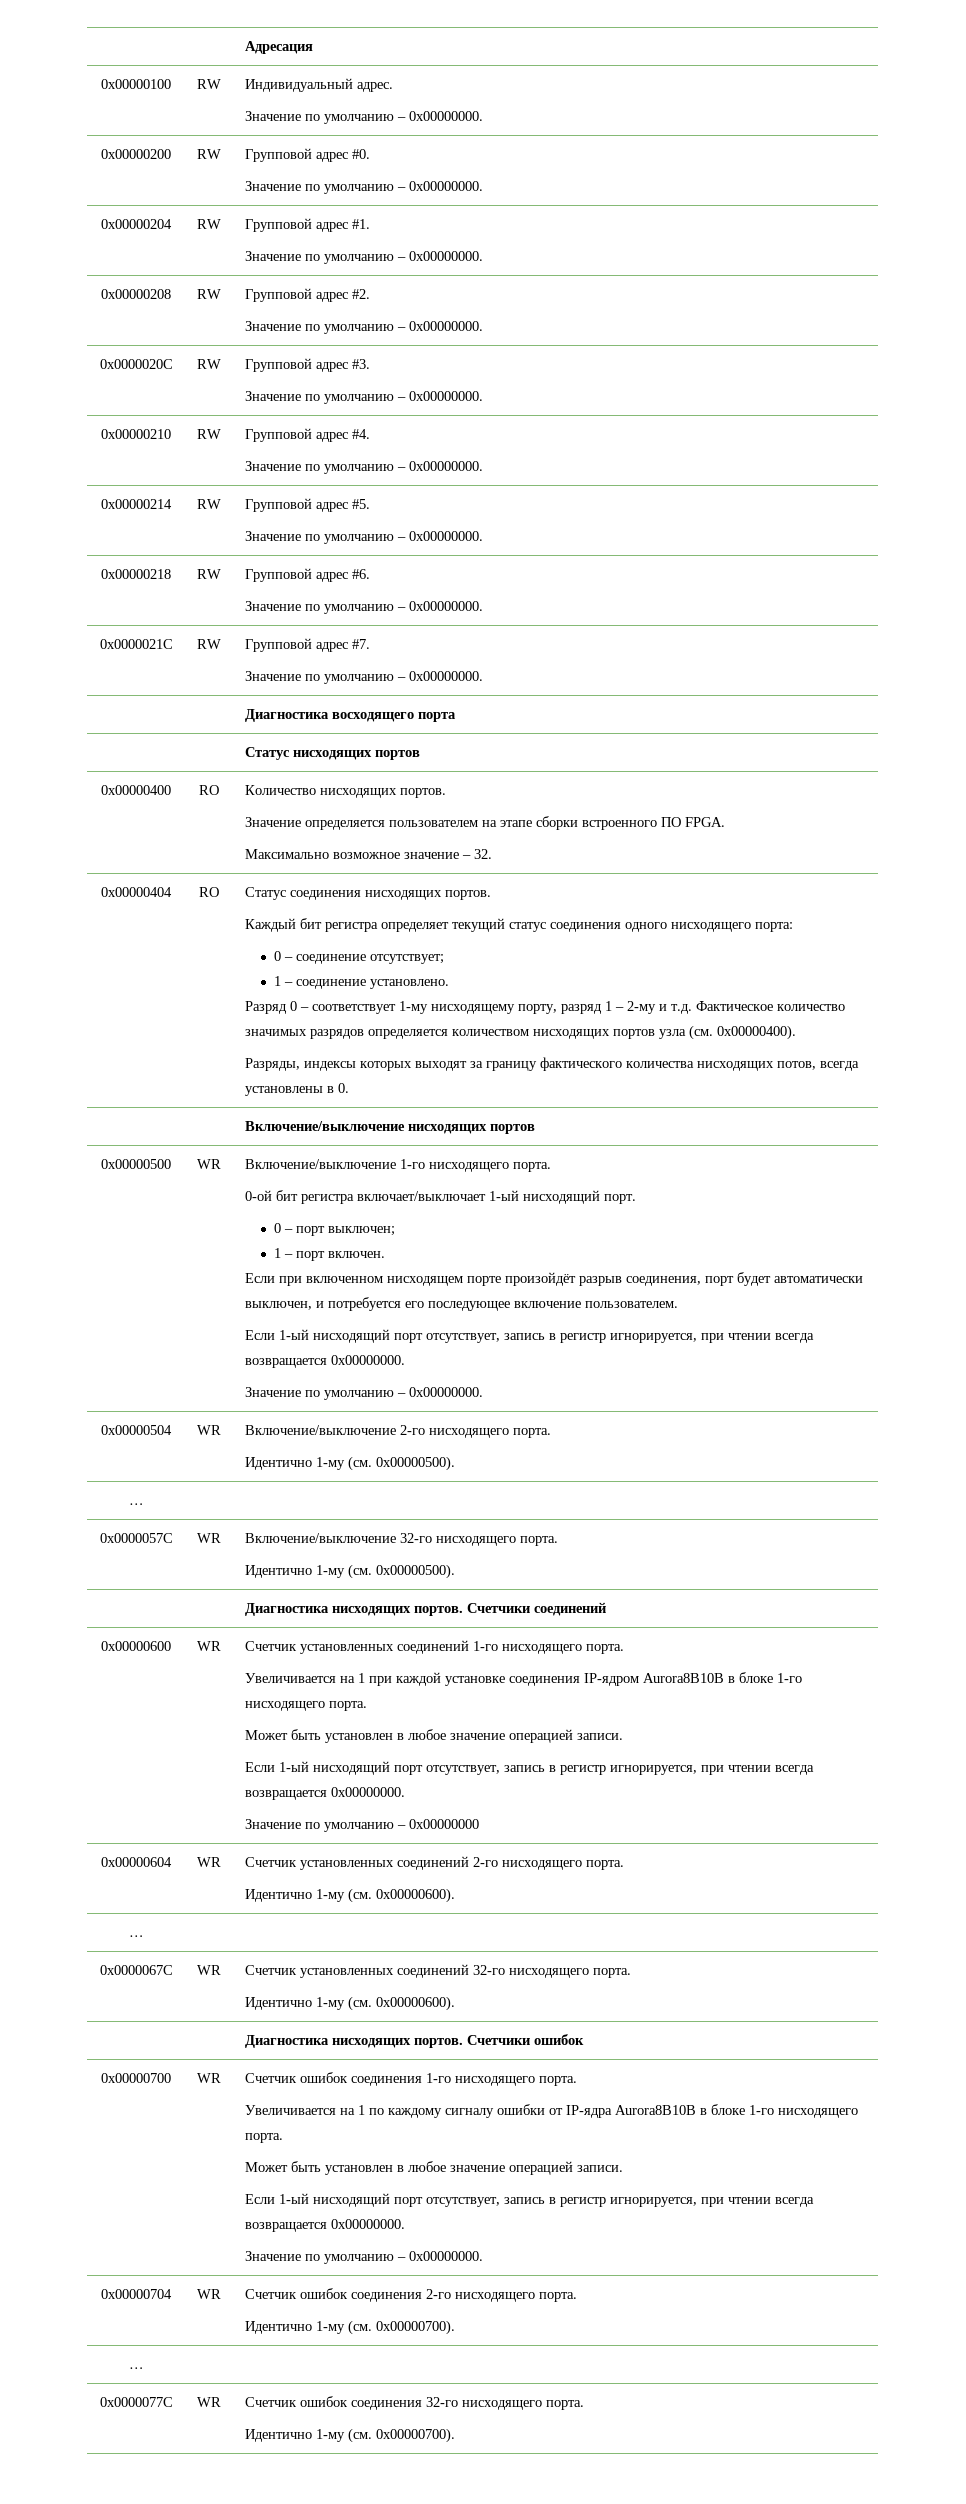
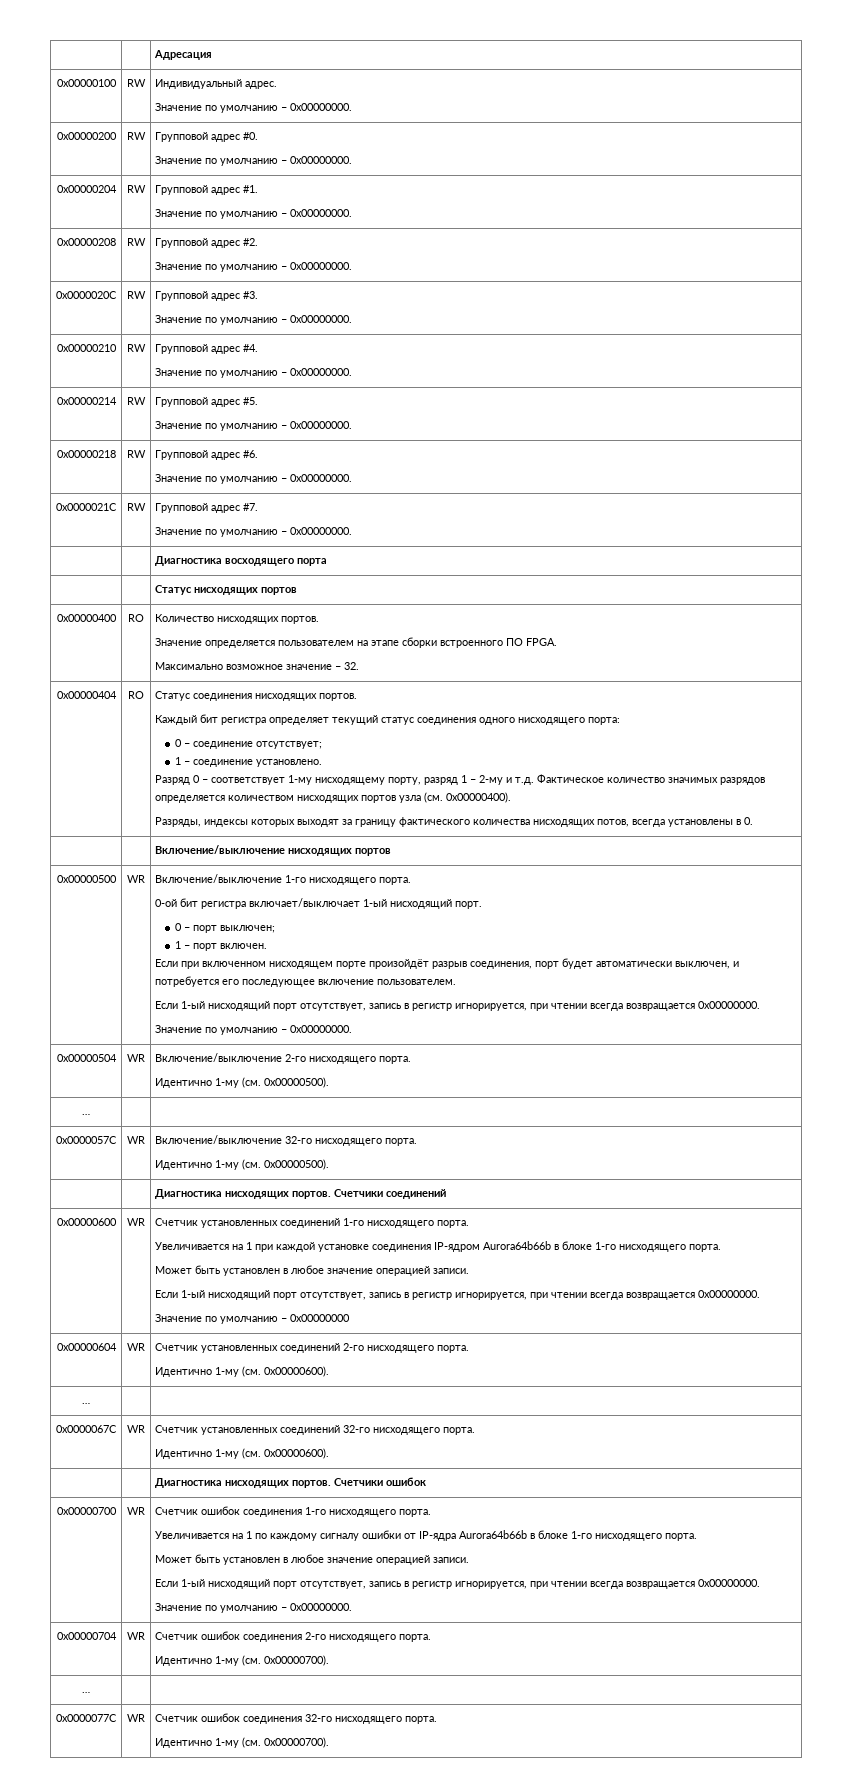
- Увеличивается на 1 при каждой установке соединения IP-ядром Aurora8B10B в блоке 1-го нисходящего порта.
+ Увеличивается на 1 при каждой установке соединения IP-ядром Aurora64b66b в блоке 1-го нисходящего порта.
- Увеличивается на 1 по каждому сигналу ошибки от IP-ядра Aurora8B10B в блоке 1-го нисходящего порта.
+ Увеличивается на 1 по каждому сигналу ошибки от IP-ядра Aurora64b66b в блоке 1-го нисходящего порта.

